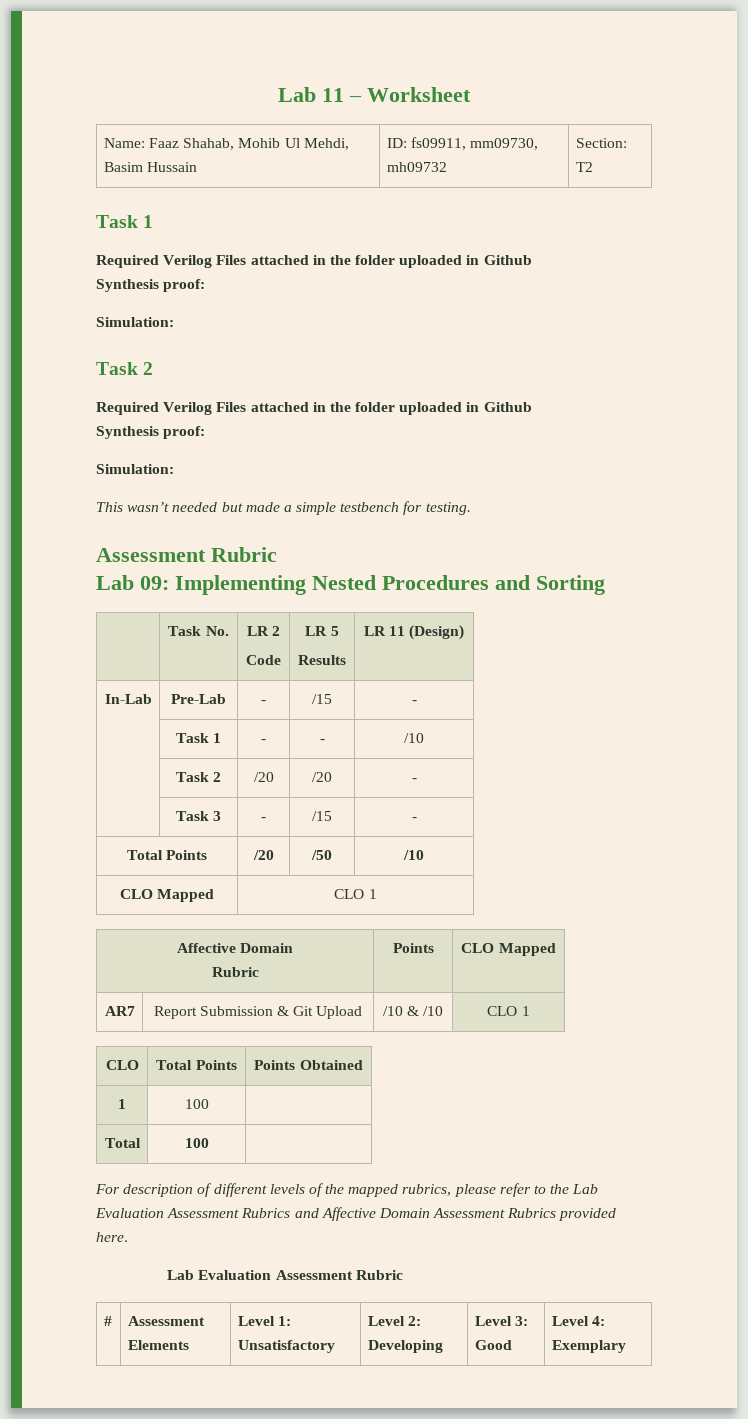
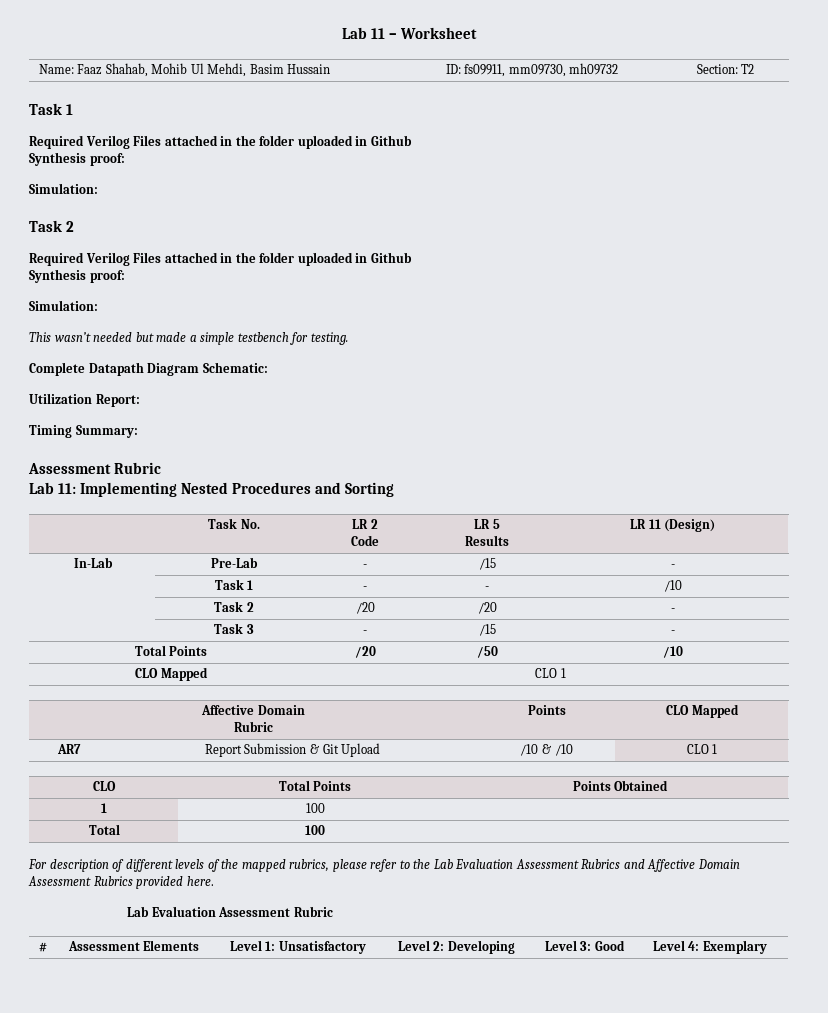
+ Complete Datapath Diagram Schematic:
+ Utilization Report:
+ Timing Summary:
- Lab 09: Implementing Nested Procedures and Sorting
+ Lab 11: Implementing Nested Procedures and Sorting

